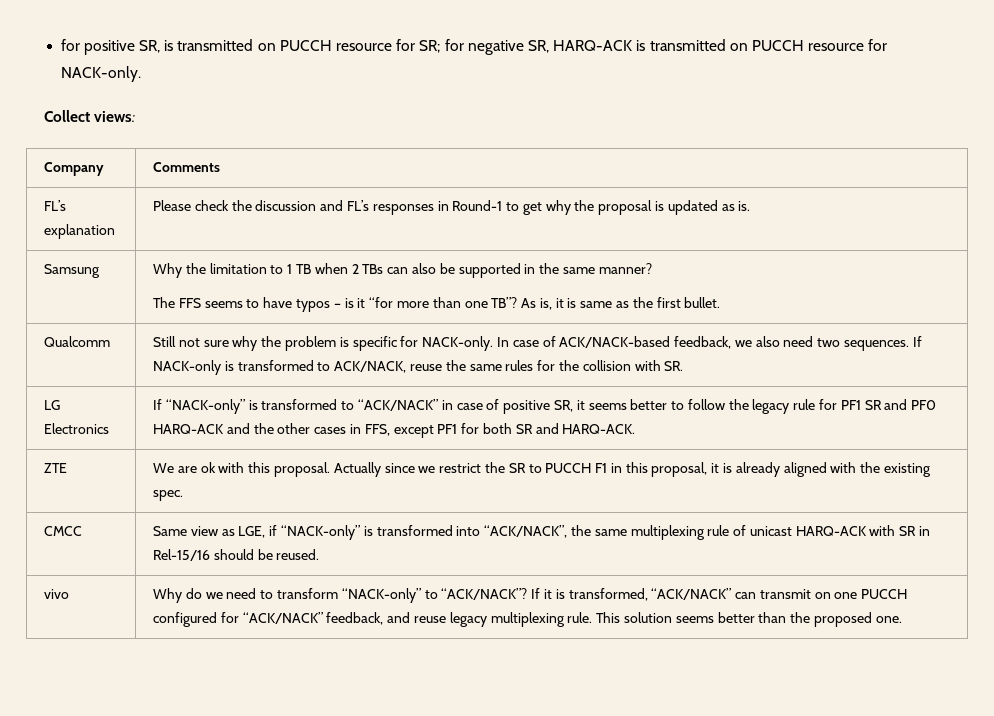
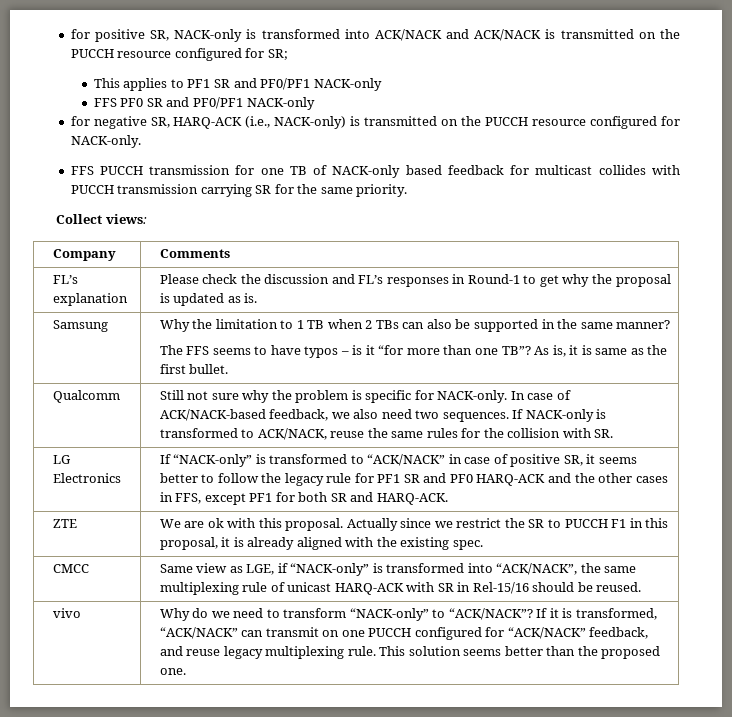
- for positive SR, is transmitted on PUCCH resource for SR; for negative SR, HARQ-ACK is transmitted on PUCCH resource for NACK-only.
+ for positive SR, NACK-only is transformed into ACK/NACK and ACK/NACK is transmitted on the PUCCH resource configured for SR;
+ This applies to PF1 SR and PF0/PF1 NACK-only
+ FFS PF0 SR and PF0/PF1 NACK-only
+ for negative SR, HARQ-ACK (i.e., NACK-only) is transmitted on the PUCCH resource configured for NACK-only.
+ FFS PUCCH transmission for one TB of NACK-only based feedback for multicast collides with PUCCH transmission carrying SR for the same priority.

